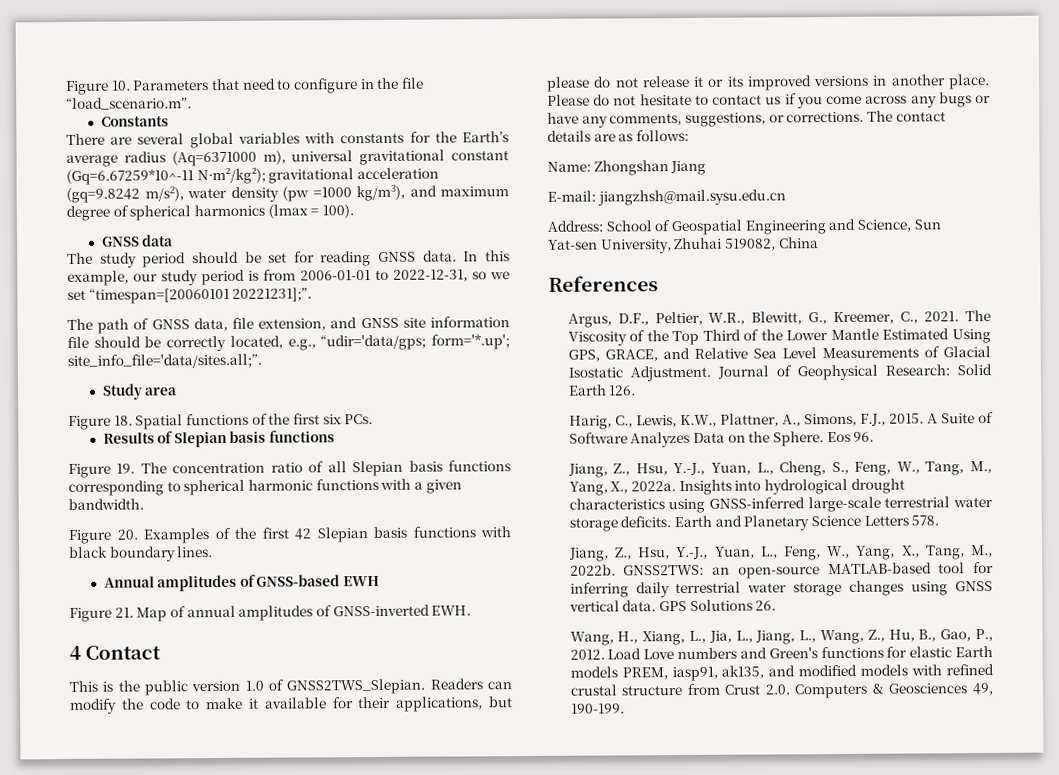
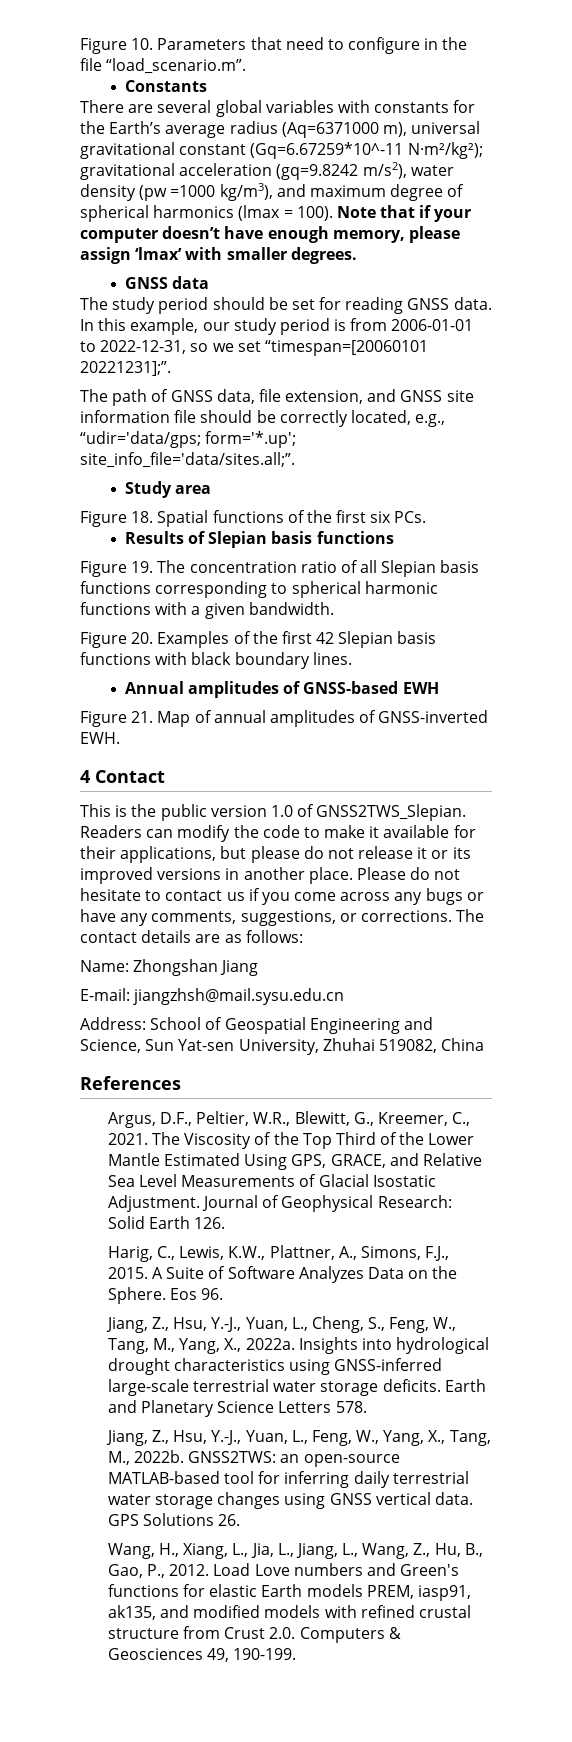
+ Note that if your computer doesn’t have enough memory, please assign ‘lmax’ with smaller degrees.

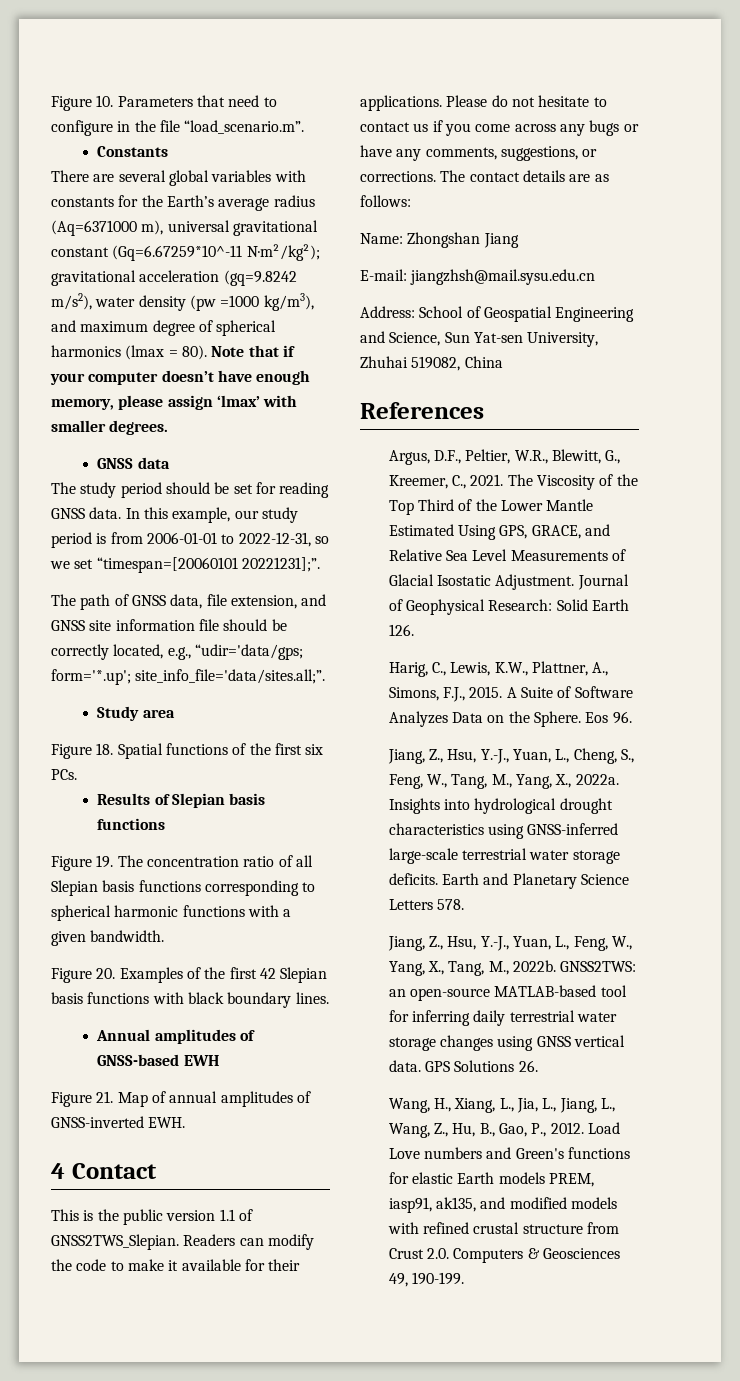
- There are several global variables with constants for the Earth’s average radius (Aq=6371000 m), universal gravitational constant (Gq=6.67259*10^-11 N·m²/kg²); gravitational acceleration (gq=9.8242 m/s2), water density (pw =1000 kg/m3), and maximum degree of spherical harmonics (lmax = 100).
+ There are several global variables with constants for the Earth’s average radius (Aq=6371000 m), universal gravitational constant (Gq=6.67259*10^-11 N·m²/kg²); gravitational acceleration (gq=9.8242 m/s2), water density (pw =1000 kg/m3), and maximum degree of spherical harmonics (lmax = 80).
- This is the public version 1.0 of GNSS2TWS_Slepian.
+ This is the public version 1.1 of GNSS2TWS_Slepian.
- Readers can modify the code to make it available for their applications, but please do not release it or its improved versions in another place.
+ Readers can modify the code to make it available for their applications.

